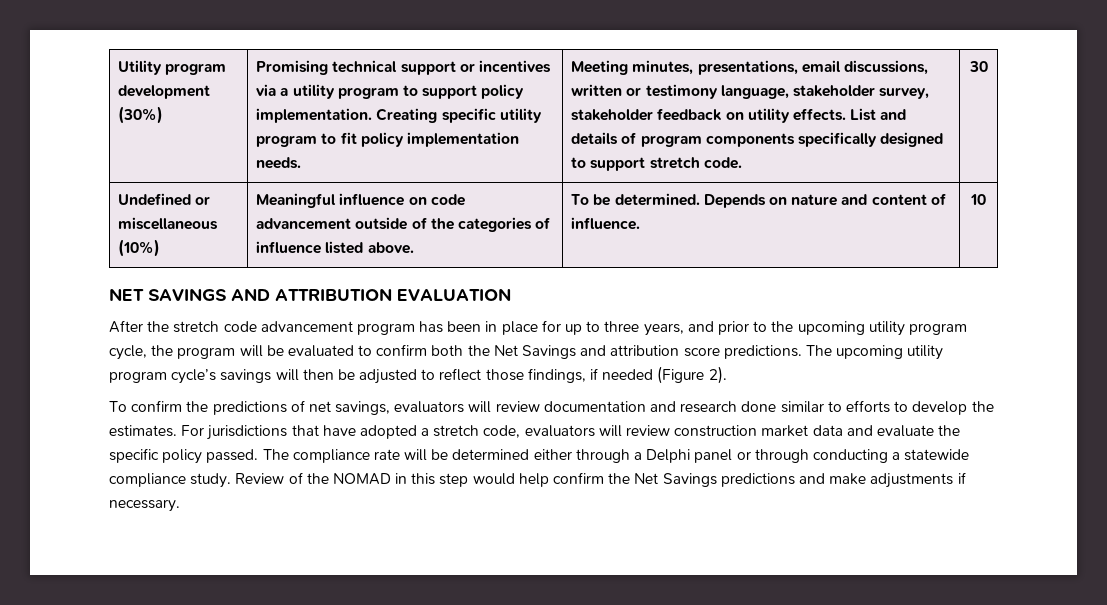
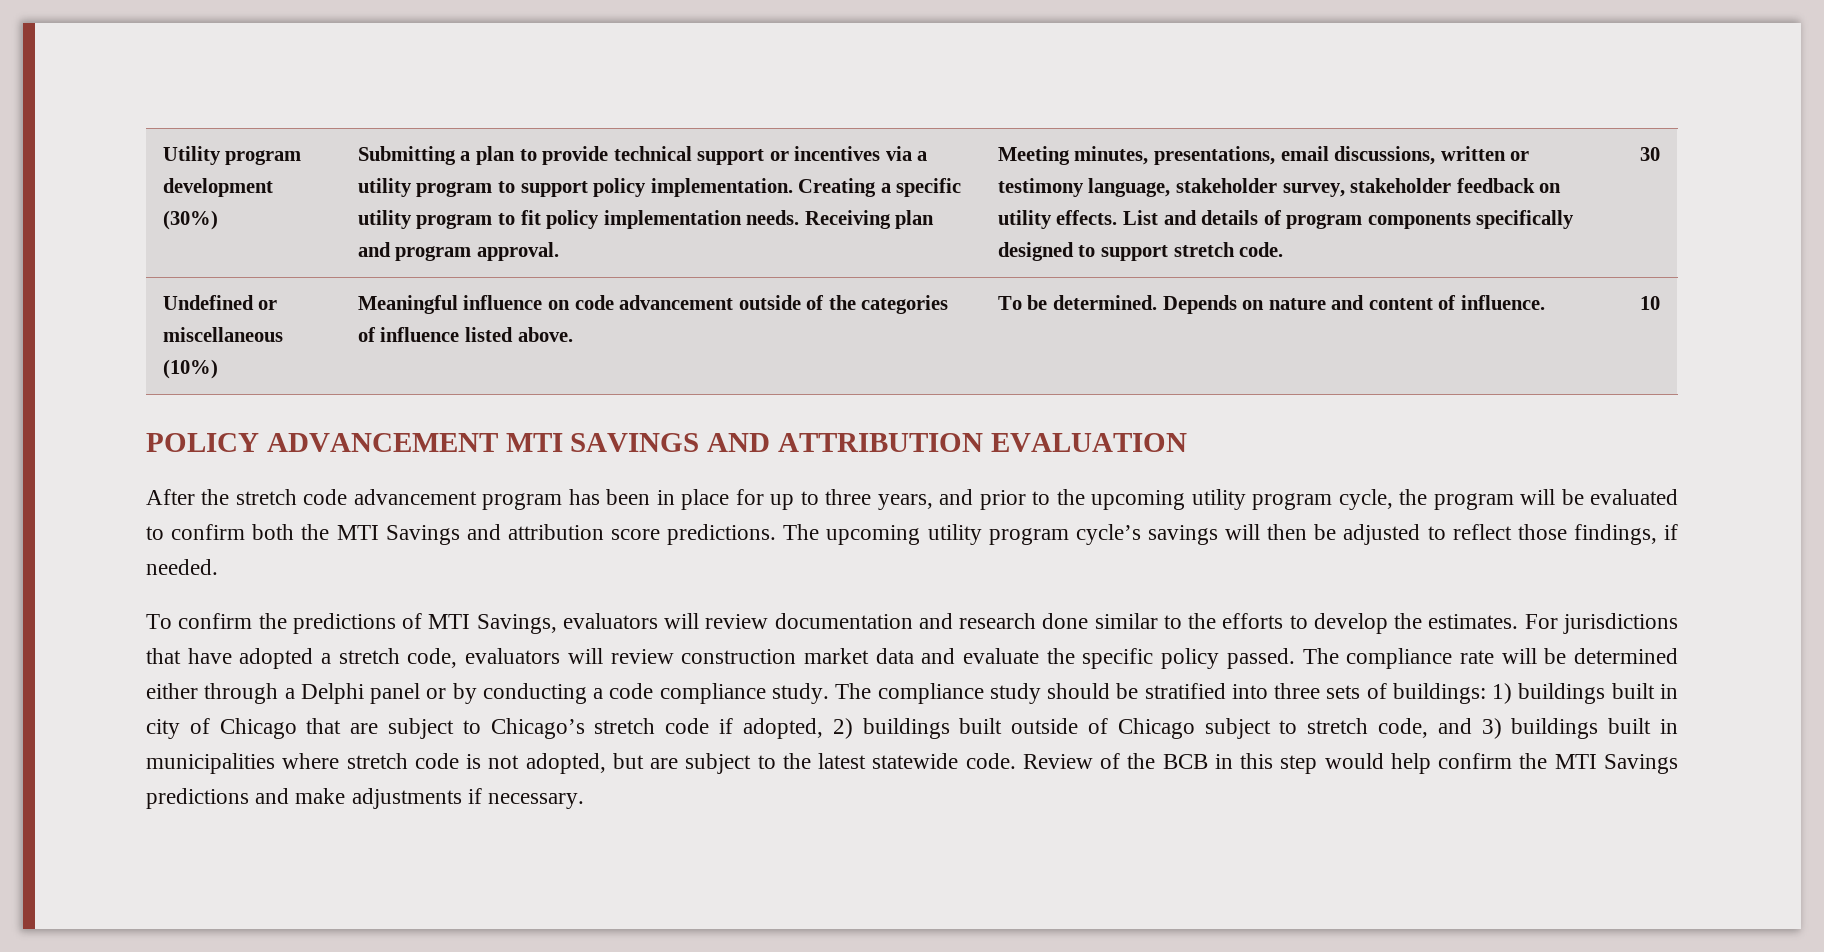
- Promising technical support or incentives via a utility program to support policy implementation.
+ Submitting a plan to provide technical support or incentives via a utility program to support policy implementation.
- Creating specific utility program to fit policy implementation needs.
+ Creating a specific utility program to fit policy implementation needs. Receiving plan and program approval.
- NET SAVINGS AND ATTRIBUTION EVALUATION
+ POLICY ADVANCEMENT MTI SAVINGS AND ATTRIBUTION EVALUATION
- After the stretch code advancement program has been in place for up to three years, and prior to the upcoming utility program cycle, the program will be evaluated to confirm both the Net Savings and attribution score predictions.
+ After the stretch code advancement program has been in place for up to three years, and prior to the upcoming utility program cycle, the program will be evaluated to confirm both the MTI Savings and attribution score predictions.
- The upcoming utility program cycle’s savings will then be adjusted to reflect those findings, if needed (Figure 2).
+ The upcoming utility program cycle’s savings will then be adjusted to reflect those findings, if needed.
- To confirm the predictions of net savings, evaluators will review documentation and research done similar to efforts to develop the estimates.
+ To confirm the predictions of MTI Savings, evaluators will review documentation and research done similar to the efforts to develop the estimates.
- The compliance rate will be determined either through a Delphi panel or through conducting a statewide compliance study.
+ The compliance rate will be determined either through a Delphi panel or by conducting a code compliance study.
+ The compliance study should be stratified into three sets of buildings: 1) buildings built in city of Chicago that are subject to Chicago’s stretch code if adopted, 2) buildings built outside of Chicago subject to stretch code, and 3) buildings built in municipalities where stretch code is not adopted, but are subject to the latest statewide code.
- Review of the NOMAD in this step would help confirm the Net Savings predictions and make adjustments if necessary.
+ Review of the BCB in this step would help confirm the MTI Savings predictions and make adjustments if necessary.

